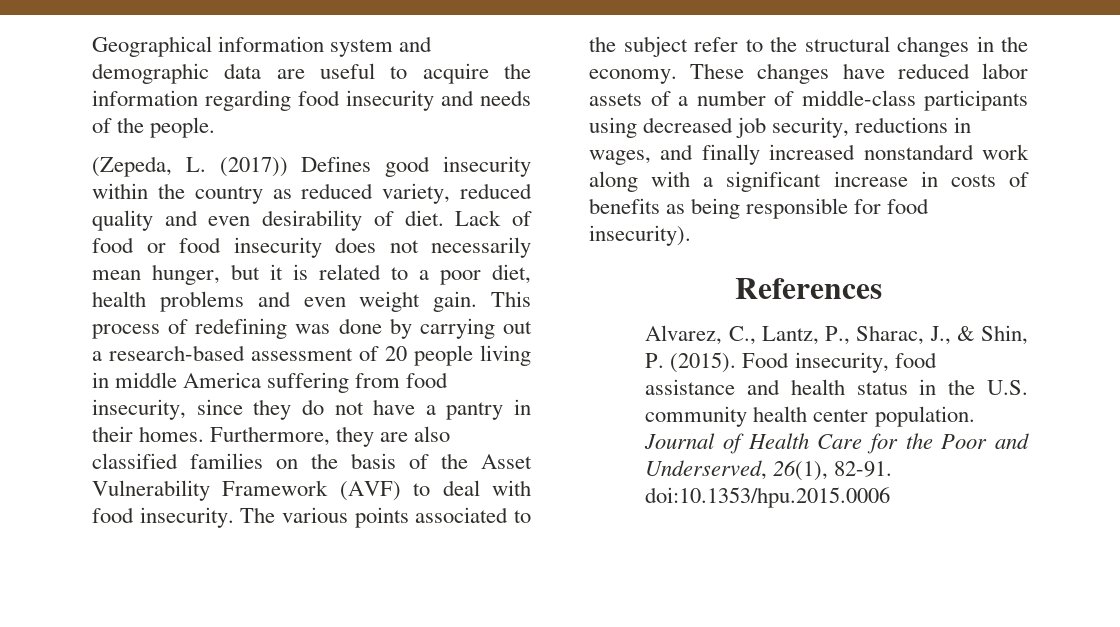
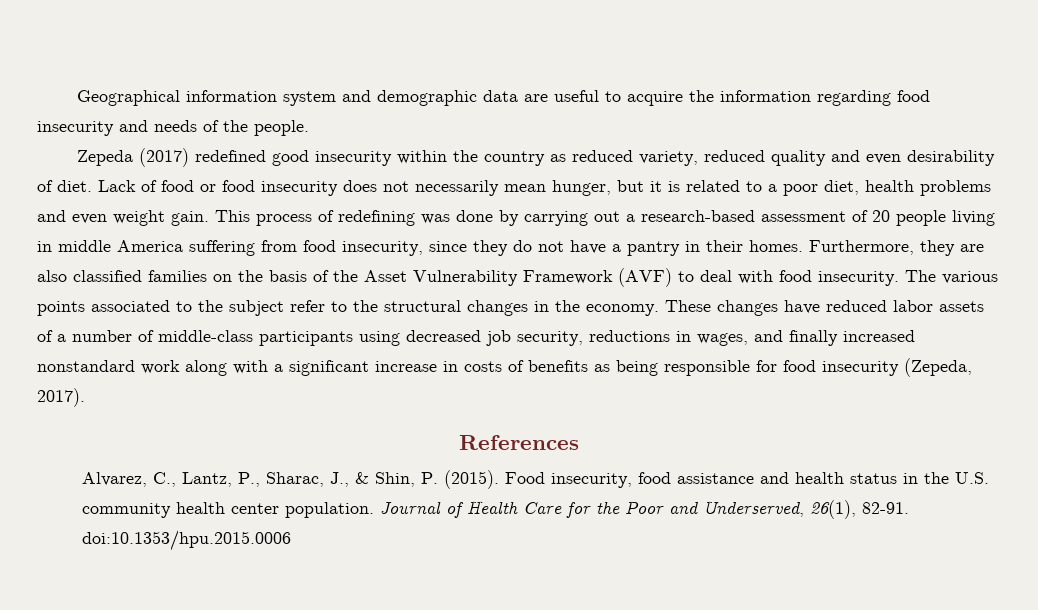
- (Zepeda, L. (2017)) Defines good insecurity within the country as reduced variety, reduced quality and even desirability of diet.
+ Zepeda (2017) redefined good insecurity within the country as reduced variety, reduced quality and even desirability of diet.
- These changes have reduced labor assets of a number of middle-class participants using decreased job security, reductions in wages, and finally increased nonstandard work along with a significant increase in costs of benefits as being responsible for food insecurity).
+ These changes have reduced labor assets of a number of middle-class participants using decreased job security, reductions in wages, and finally increased nonstandard work along with a significant increase in costs of benefits as being responsible for food insecurity (Zepeda, 2017).

